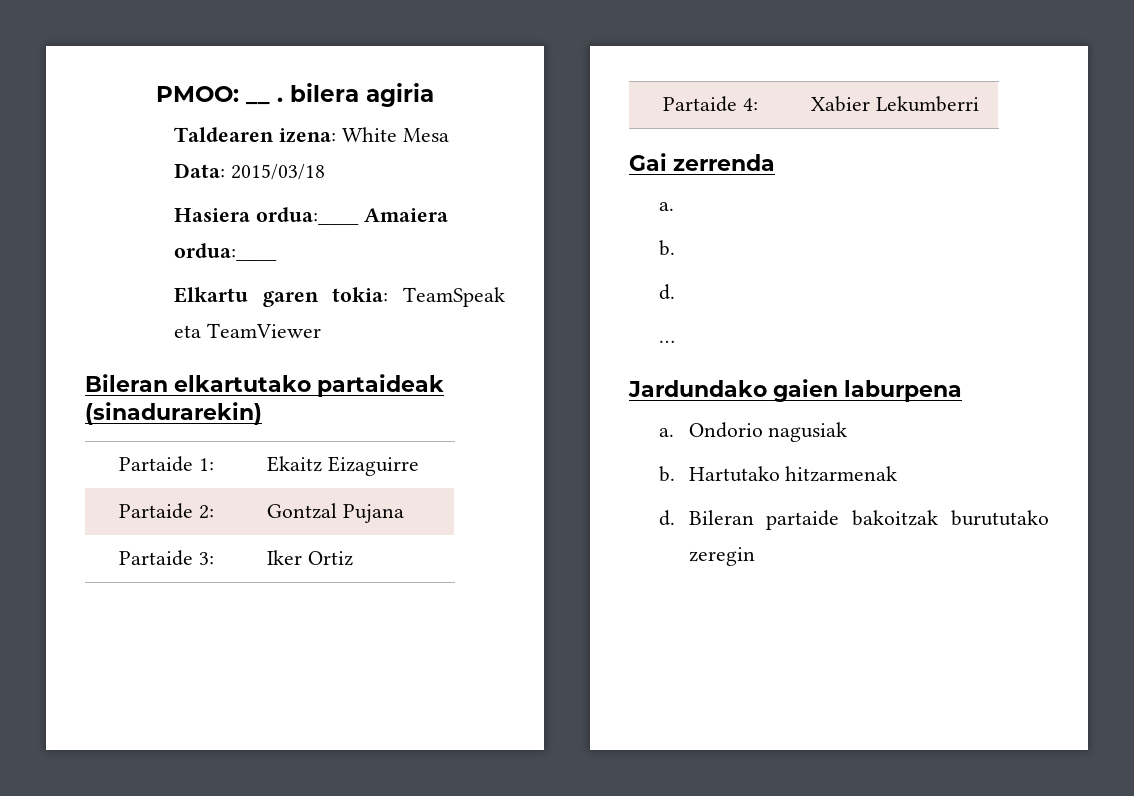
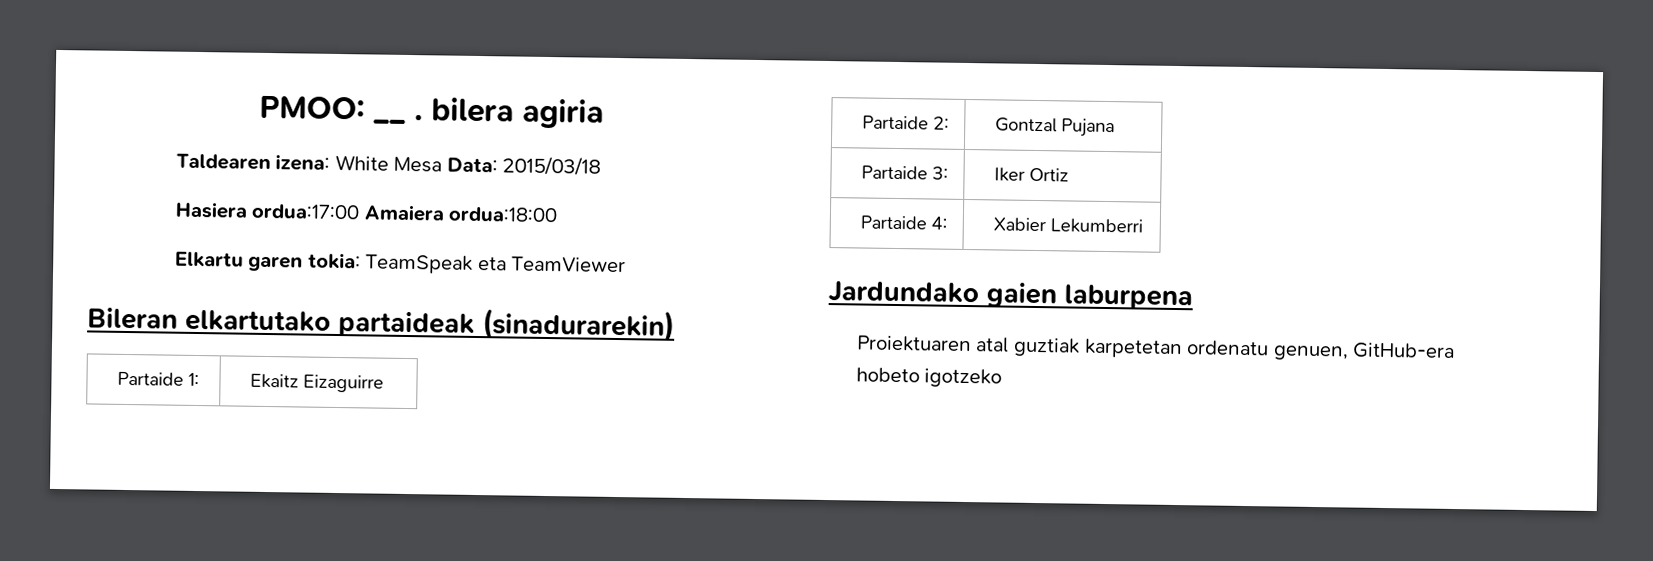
- Hasiera ordua:____ Amaiera ordua:____
+ Hasiera ordua:17:00 Amaiera ordua:18:00
- Gai zerrenda
- a.
- b.
- d.
- …
  Jardundako gaien laburpena
- a. Ondorio nagusiak
- b. Hartutako hitzarmenak
- d. Bileran partaide bakoitzak burututako zeregin
+ Proiektuaren atal guztiak karpetetan ordenatu genuen, GitHub-era hobeto igotzeko

